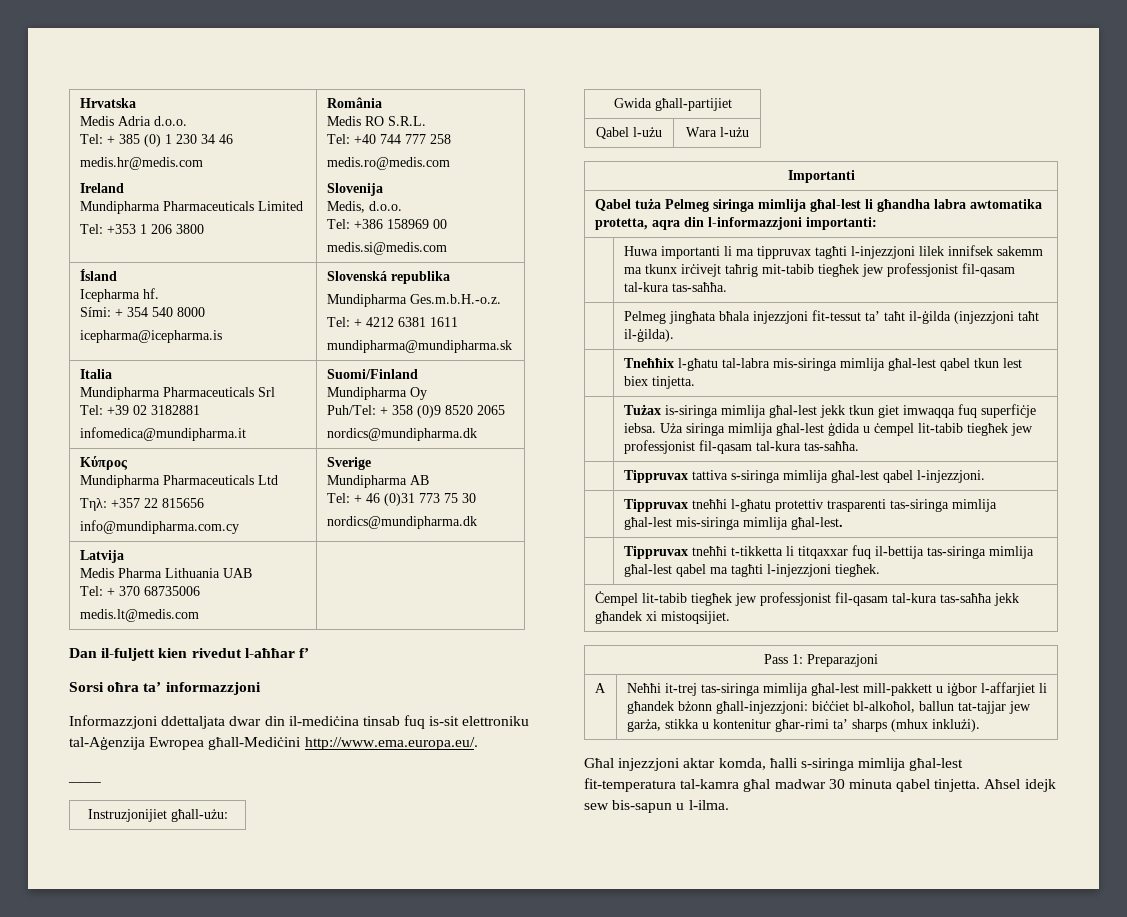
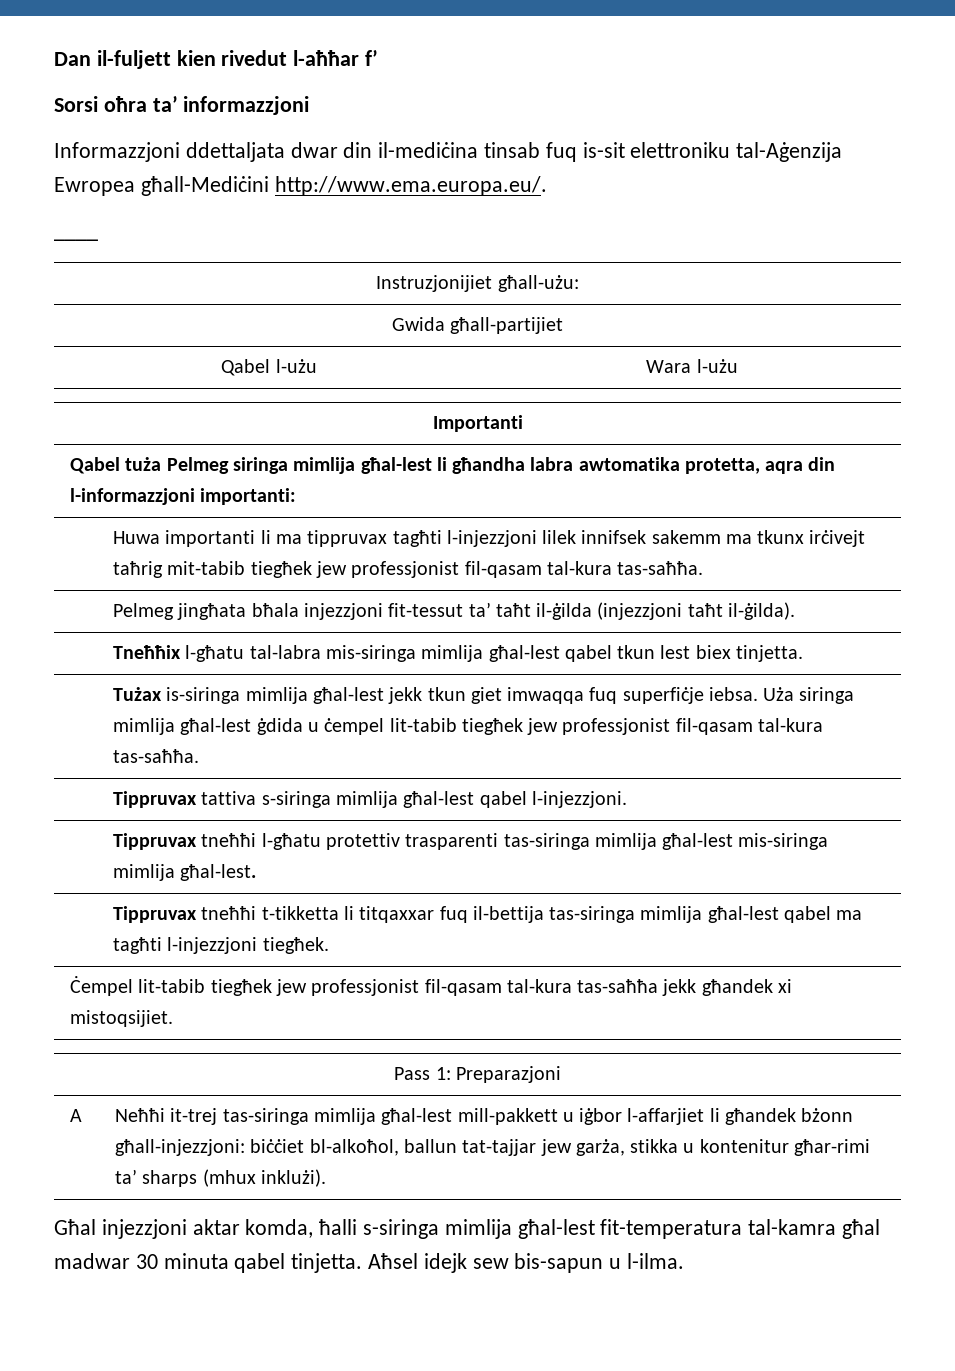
- Hrvatska
- Medis Adria d.o.o.
- Tel: + 385 (0) 1 230 34 46
- medis.hr@medis.com
- Ireland
- Mundipharma Pharmaceuticals Limited
- Tel: +353 1 206 3800 | România
- Medis RO S.R.L.
- Tel: +40 744 777 258
- medis.ro@medis.com
- Slovenija
- Medis, d.o.o.
- Tel: +386 158969 00
- medis.si@medis.com
- Ísland
- Icepharma hf.
- Sími: + 354 540 8000
- icepharma@icepharma.is | Slovenská republika
- Mundipharma Ges.m.b.H.-o.z.
- Tel: + 4212 6381 1611
- mundipharma@mundipharma.sk
- Italia
- Mundipharma Pharmaceuticals Srl
- Tel: +39 02 3182881
- infomedica@mundipharma.it | Suomi/Finland
- Mundipharma Oy
- Puh/Tel: + 358 (0)9 8520 2065
- nordics@mundipharma.dk
- Κύπρος
- Mundipharma Pharmaceuticals Ltd
- Τηλ: +357 22 815656
- info@mundipharma.com.cy | Sverige
- Mundipharma AB
- Tel: + 46 (0)31 773 75 30
- nordics@mundipharma.dk
- Latvija
- Medis Pharma Lithuania UAB
- Tel: + 370 68735006
- medis.lt@medis.com |

